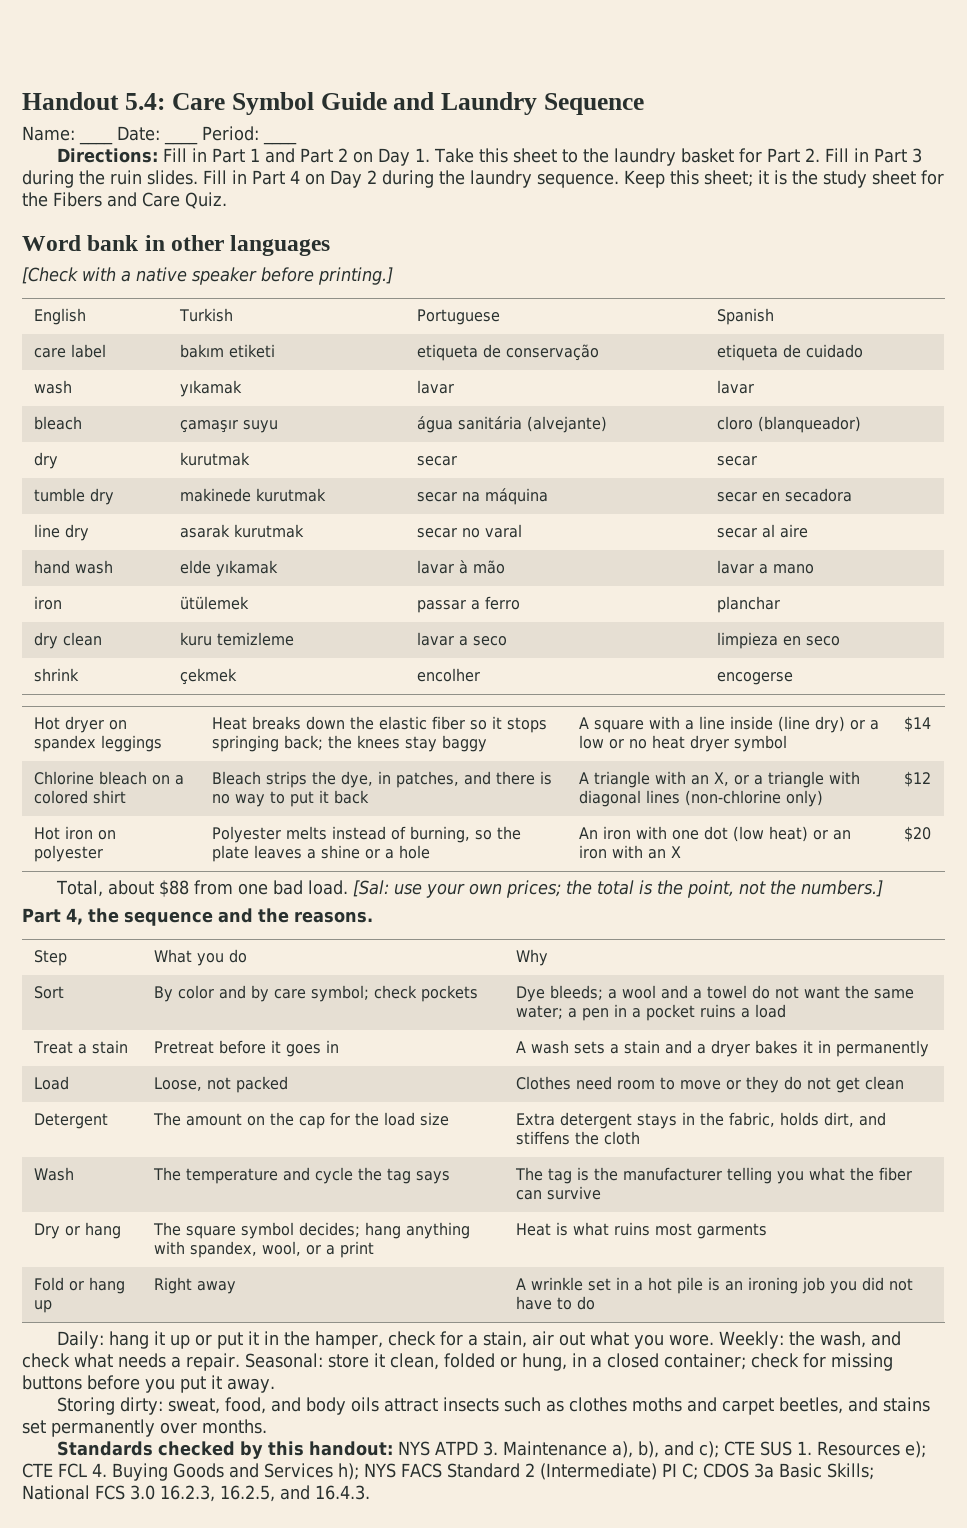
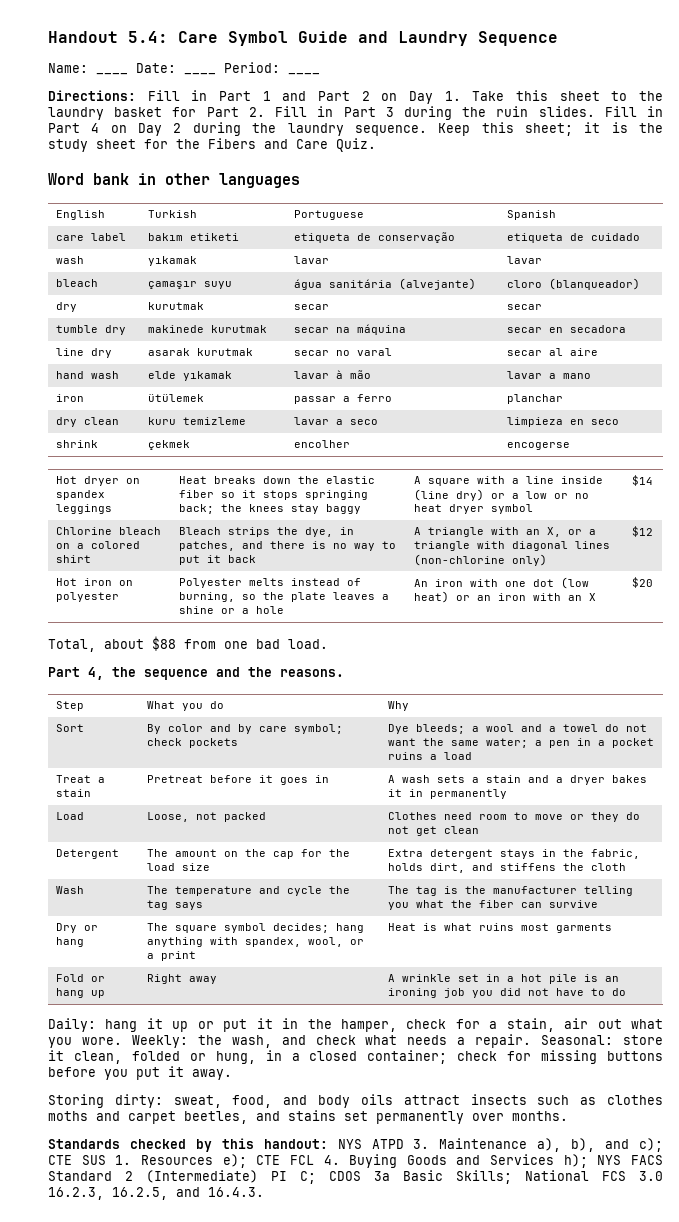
- [Check with a native speaker before printing.]
- [Sal: use your own prices; the total is the point, not the numbers.]

